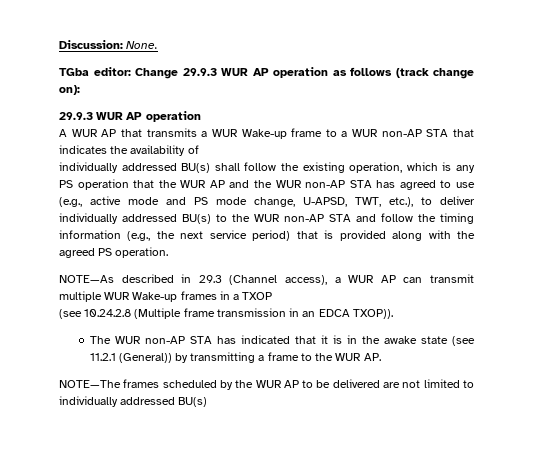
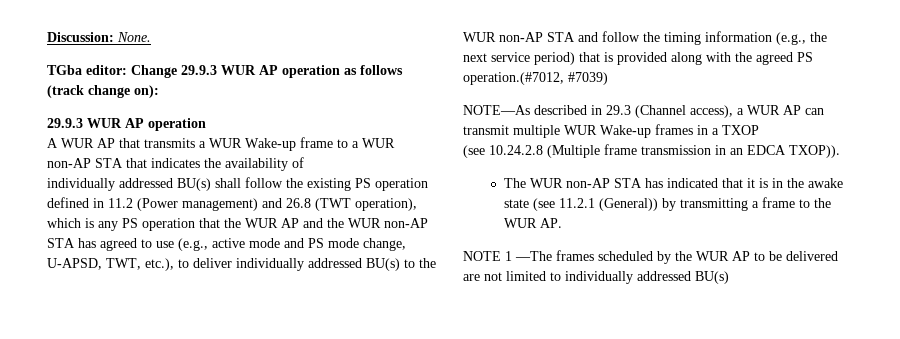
- individually addressed BU(s) shall follow the existing operation, which is any PS operation that the WUR AP and the WUR non-AP STA has agreed to use (e.g., active mode and PS mode change, U-APSD, TWT, etc.), to deliver individually addressed BU(s) to the WUR non-AP STA and follow the timing information (e.g., the next service period) that is provided along with the agreed PS operation.
+ individually addressed BU(s) shall follow the existing PS operation defined in 11.2 (Power management) and 26.8 (TWT operation), which is any PS operation that the WUR AP and the WUR non-AP STA has agreed to use (e.g., active mode and PS mode change, U-APSD, TWT, etc.), to deliver individually addressed BU(s) to the WUR non-AP STA and follow the timing information (e.g., the next service period) that is provided along with the agreed PS operation.(#7012, #7039)
- NOTE—The frames scheduled by the WUR AP to be delivered are not limited to individually addressed BU(s)
+ NOTE 1 —The frames scheduled by the WUR AP to be delivered are not limited to individually addressed BU(s)

